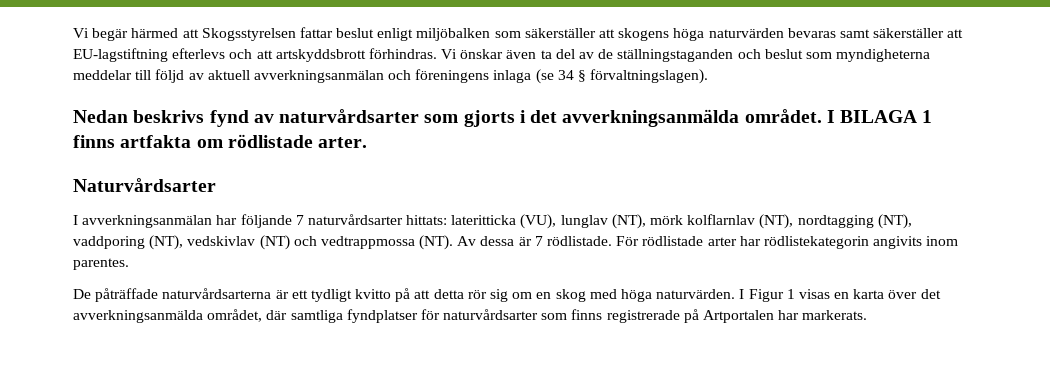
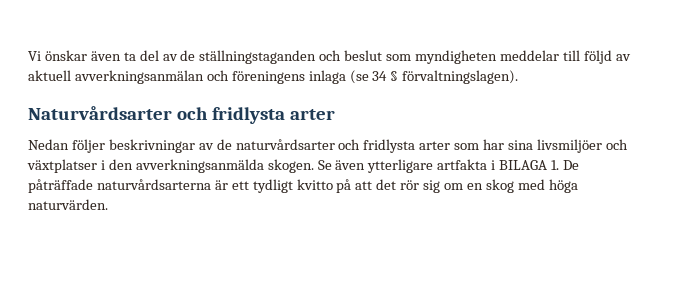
- Vi begär härmed att Skogsstyrelsen fattar beslut enligt miljöbalken som säkerställer att skogens höga naturvärden bevaras samt säkerställer att EU-lagstiftning efterlevs och att artskyddsbrott förhindras. Vi önskar även ta del av de ställningstaganden och beslut som myndigheterna meddelar till följd av aktuell avverkningsanmälan och föreningens inlaga (se 34 § förvaltningslagen).
+ Vi önskar även ta del av de ställningstaganden och beslut som myndigheten meddelar till följd av aktuell avverkningsanmälan och föreningens inlaga (se 34 § förvaltningslagen).
- Nedan beskrivs fynd av naturvårdsarter som gjorts i det avverkningsanmälda området. I BILAGA 1 finns artfakta om rödlistade arter.
- Naturvårdsarter
- I avverkningsanmälan har följande 7 naturvårdsarter hittats: lateritticka (VU), lunglav (NT), mörk kolflarnlav (NT), nordtagging (NT), vaddporing (NT), vedskivlav (NT) och vedtrappmossa (NT). Av dessa är 7 rödlistade. För rödlistade arter har rödlistekategorin angivits inom parentes.
- De påträffade naturvårdsarterna är ett tydligt kvitto på att detta rör sig om en skog med höga naturvärden. I Figur 1 visas en karta över det avverkningsanmälda området, där samtliga fyndplatser för naturvårdsarter som finns registrerade på Artportalen har markerats.
+ Naturvårdsarter och fridlysta arter
+ Nedan följer beskrivningar av de naturvårdsarter och fridlysta arter som har sina livsmiljöer och växtplatser i den avverkningsanmälda skogen. Se även ytterligare artfakta i BILAGA 1. De påträffade naturvårdsarterna är ett tydligt kvitto på att det rör sig om en skog med höga naturvärden.

